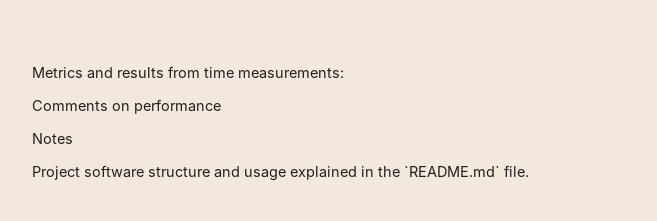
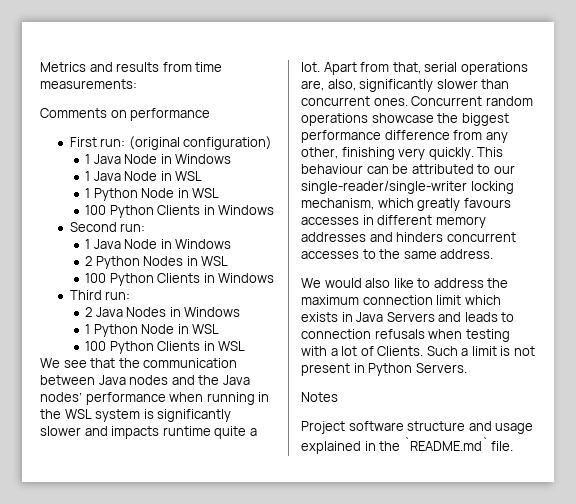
+ First run: (original configuration)
+ 1 Java Node in Windows
+ 1 Java Node in WSL
+ 1 Python Node in WSL
+ 100 Python Clients in Windows
+ Second run:
+ 1 Java Node in Windows
+ 2 Python Nodes in WSL
+ 100 Python Clients in Windows
+ Third run:
+ 2 Java Nodes in Windows
+ 1 Python Node in WSL
+ 100 Python Clients in WSL
+ We see that the communication between Java nodes and the Java nodes’ performance when running in the WSL system is significantly slower and impacts runtime quite a lot. Apart from that, serial operations are, also, significantly slower than concurrent ones. Concurrent random operations showcase the biggest performance difference from any other, finishing very quickly. This behaviour can be attributed to our single-reader/single-writer locking mechanism, which greatly favours accesses in different memory addresses and hinders concurrent accesses to the same address.
+ We would also like to address the maximum connection limit which exists in Java Servers and leads to connection refusals when testing with a lot of Clients. Such a limit is not present in Python Servers.

